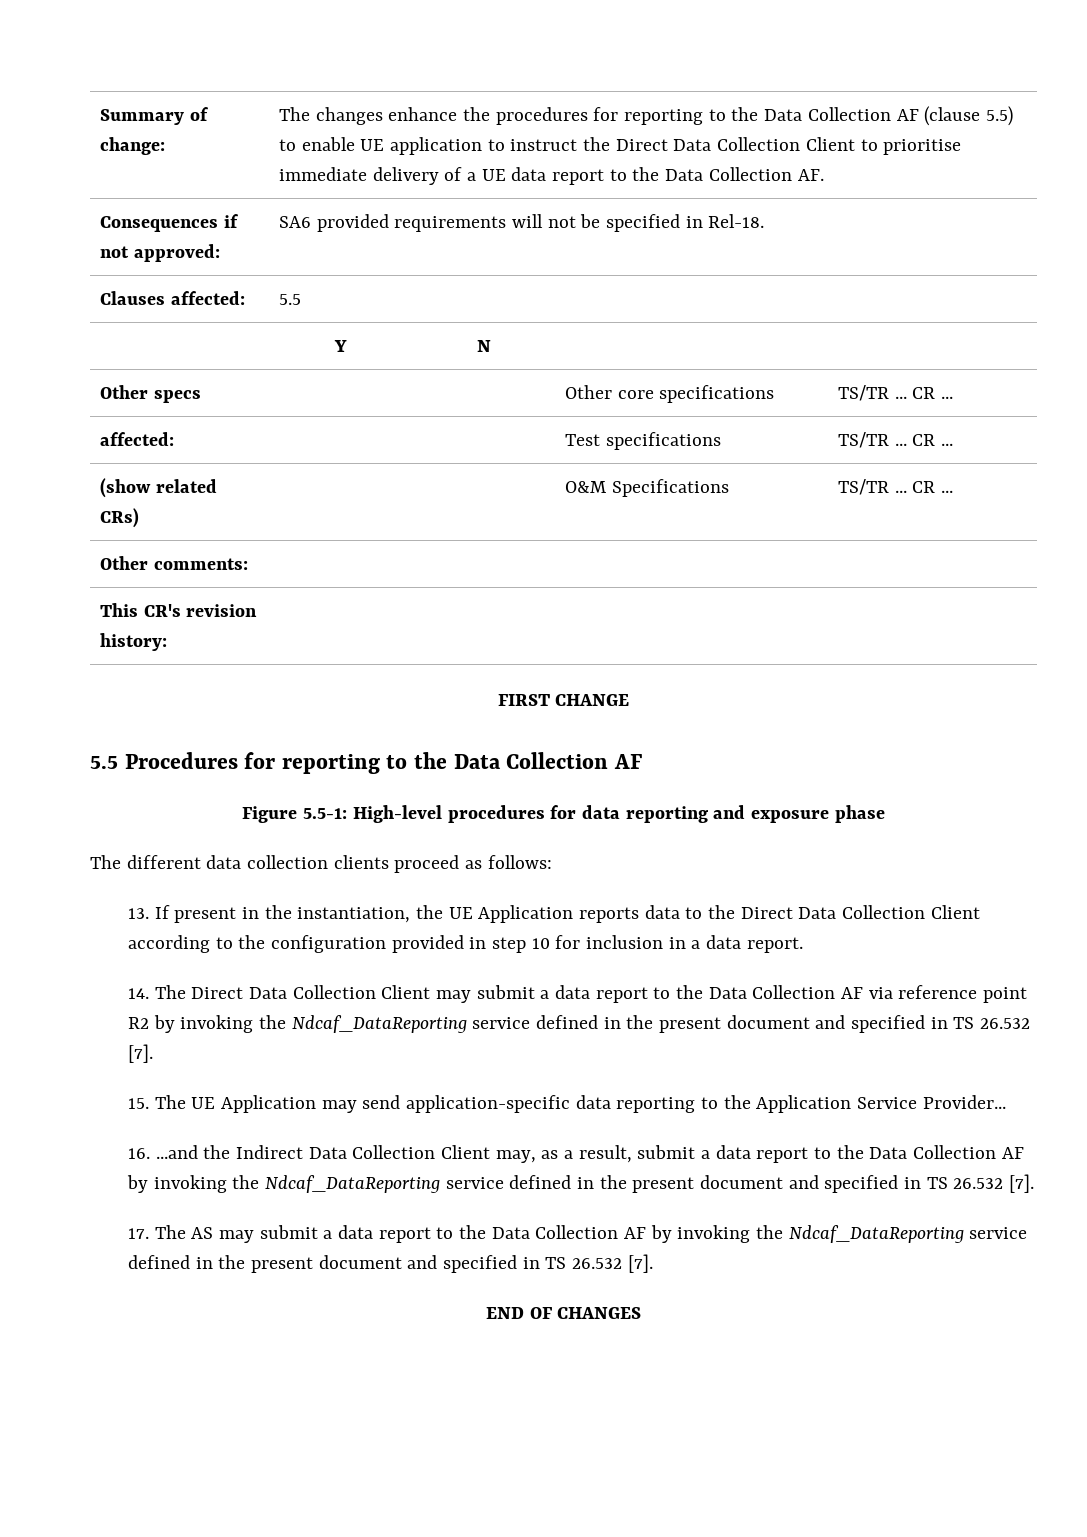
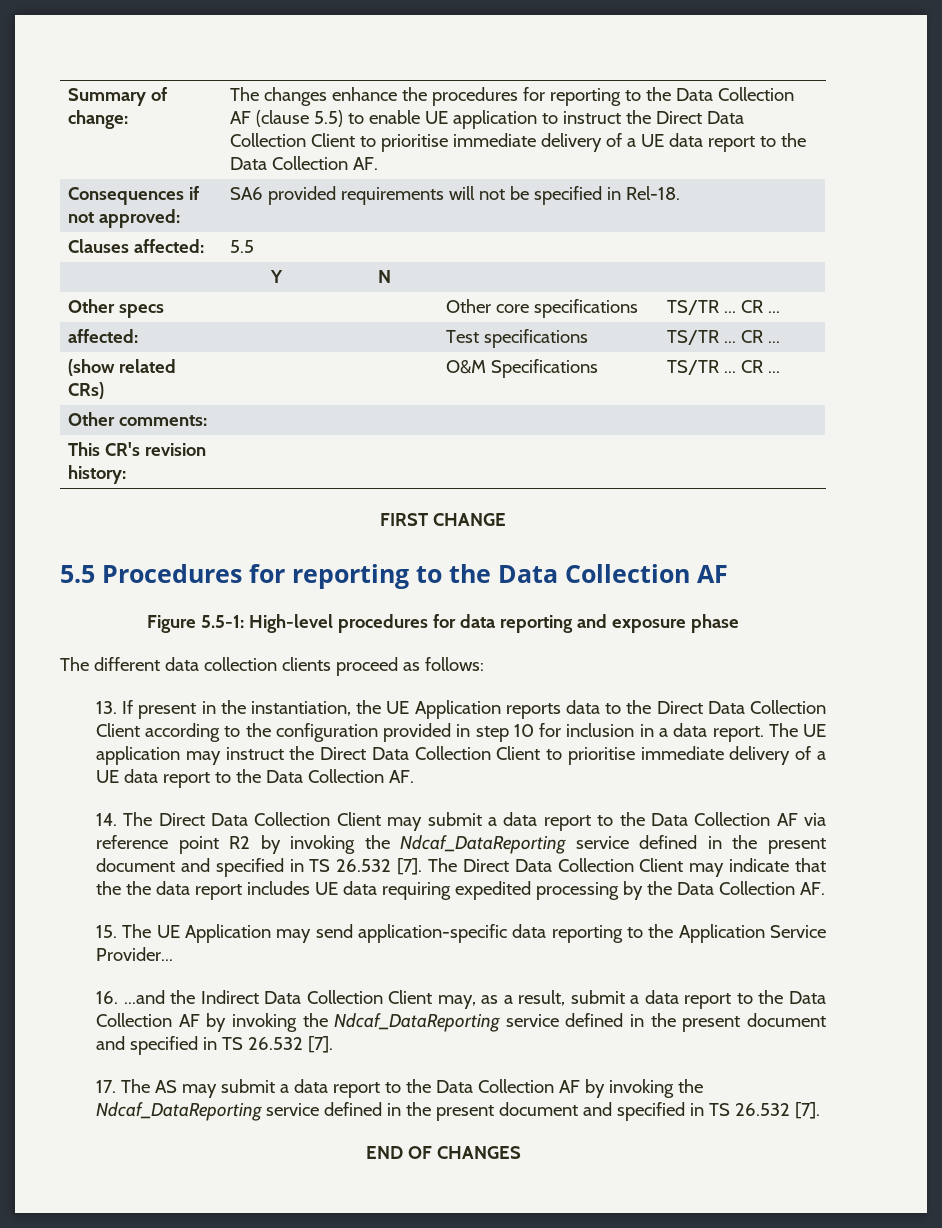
+ The UE application may instruct the Direct Data Collection Client to prioritise immediate delivery of a UE data report to the Data Collection AF.
+ The Direct Data Collection Client may indicate that the the data report includes UE data requiring expedited processing by the Data Collection AF.

